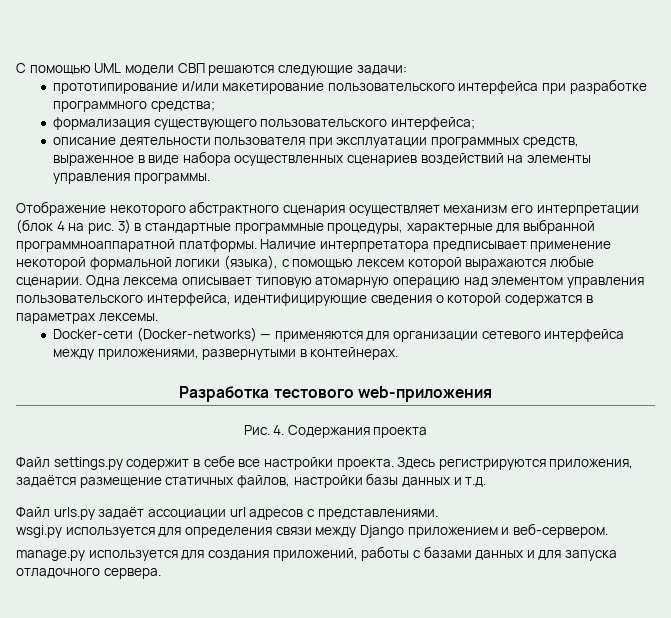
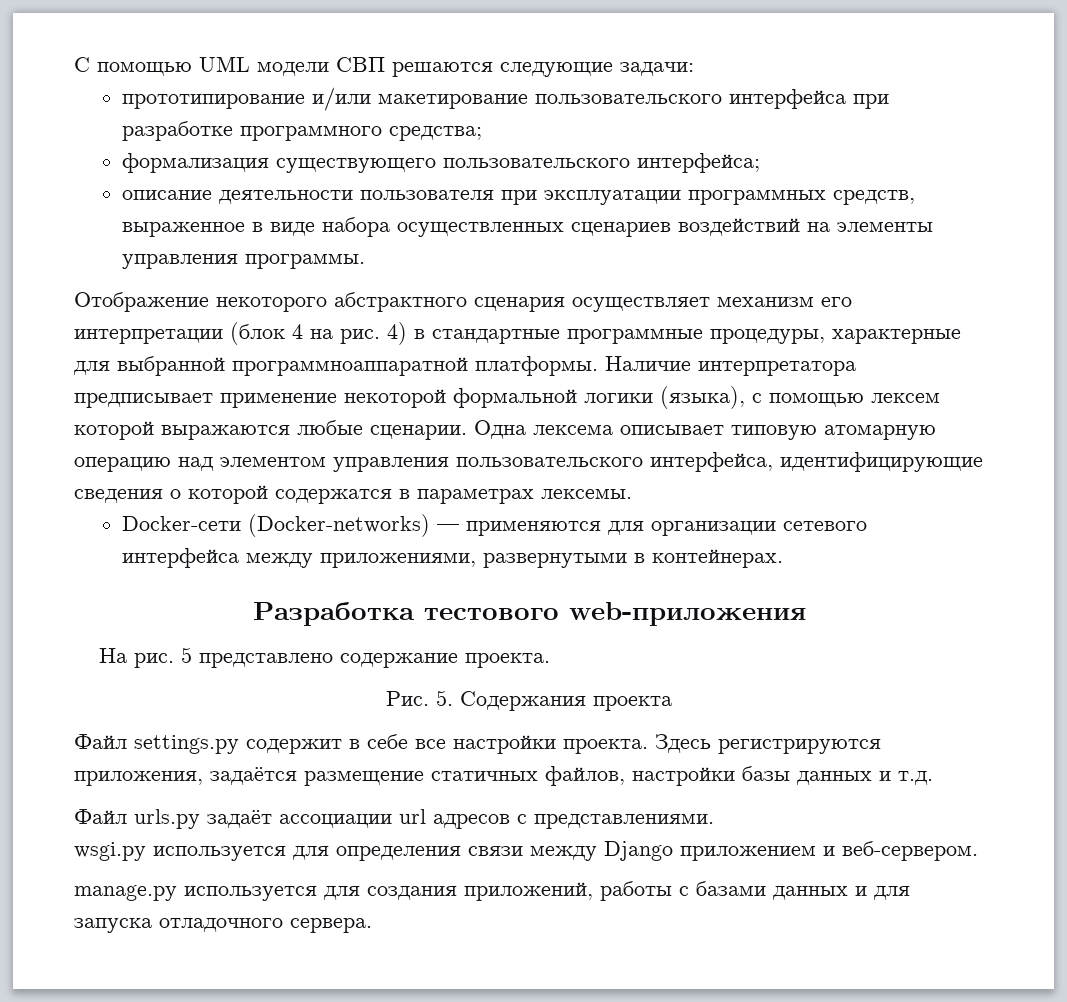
- 3) в стандартные программные процедуры, характерные для выбранной программноаппаратной платформы.
+ 4) в стандартные программные процедуры, характерные для выбранной программноаппаратной платформы.
+ На рис. 5 представлено содержание проекта.
- Рис. 4. Содержания проекта
+ Рис. 5. Содержания проекта

